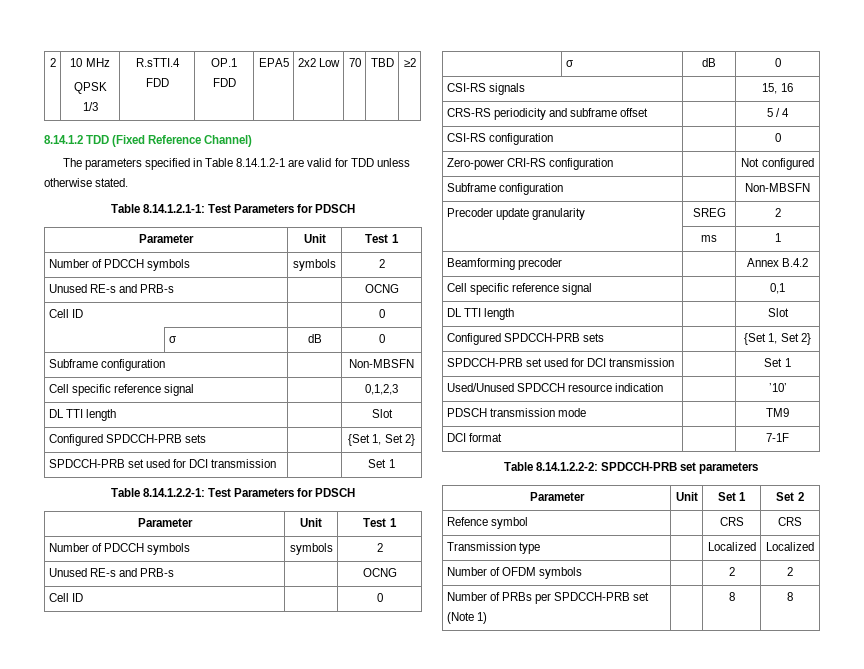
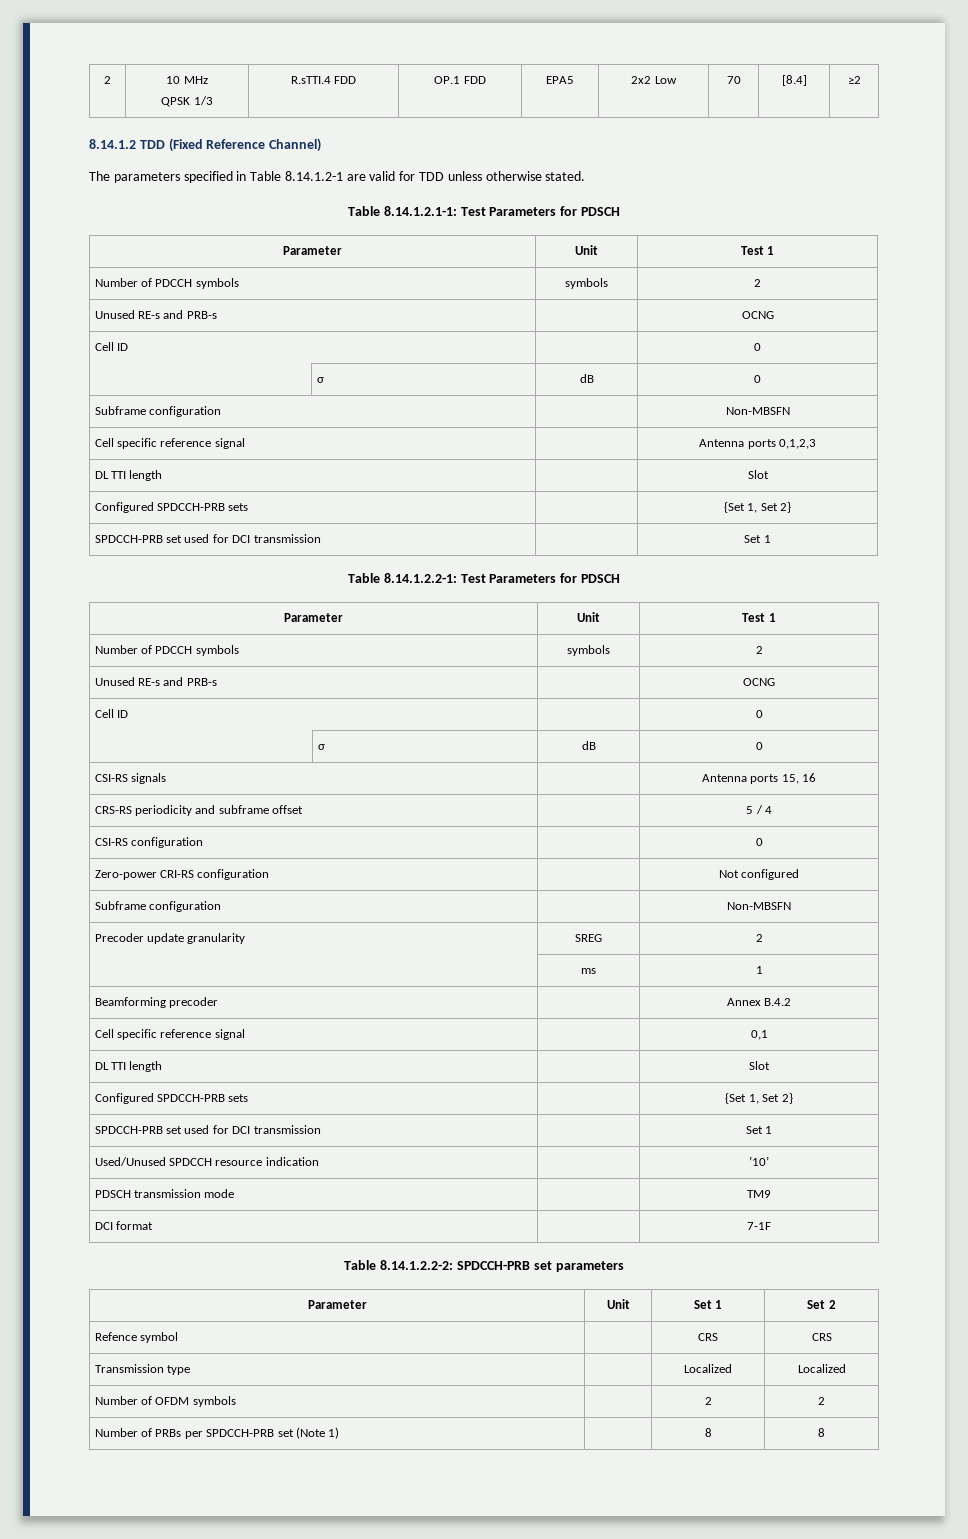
  2 | 10 MHz
- QPSK 1/3 | R.sTTI.4 FDD | OP.1 FDD | EPA5 | 2x2 Low | 70 | TBD | ≥2
+ QPSK 1/3 | R.sTTI.4 FDD | OP.1 FDD | EPA5 | 2x2 Low | 70 | [8.4] | ≥2
- Cell specific reference signal | | 0,1,2,3
+ Cell specific reference signal | | Antenna ports 0,1,2,3
- CSI-RS signals | | 15, 16
+ CSI-RS signals | | Antenna ports 15, 16

